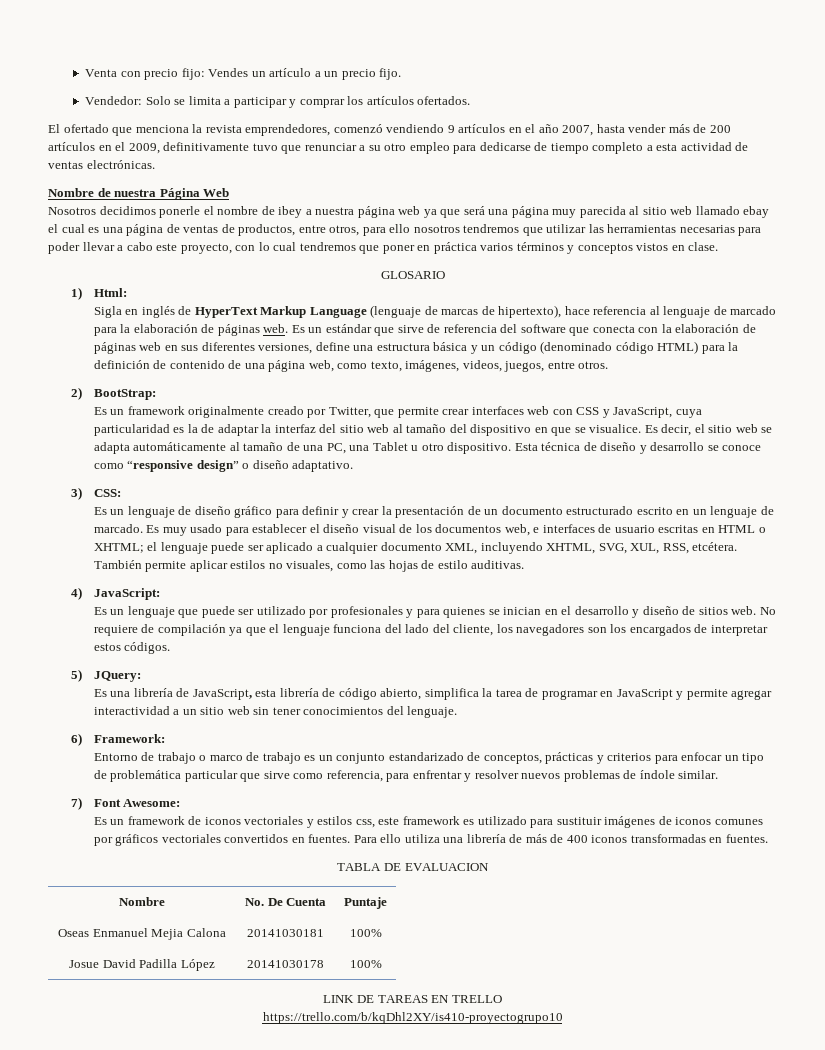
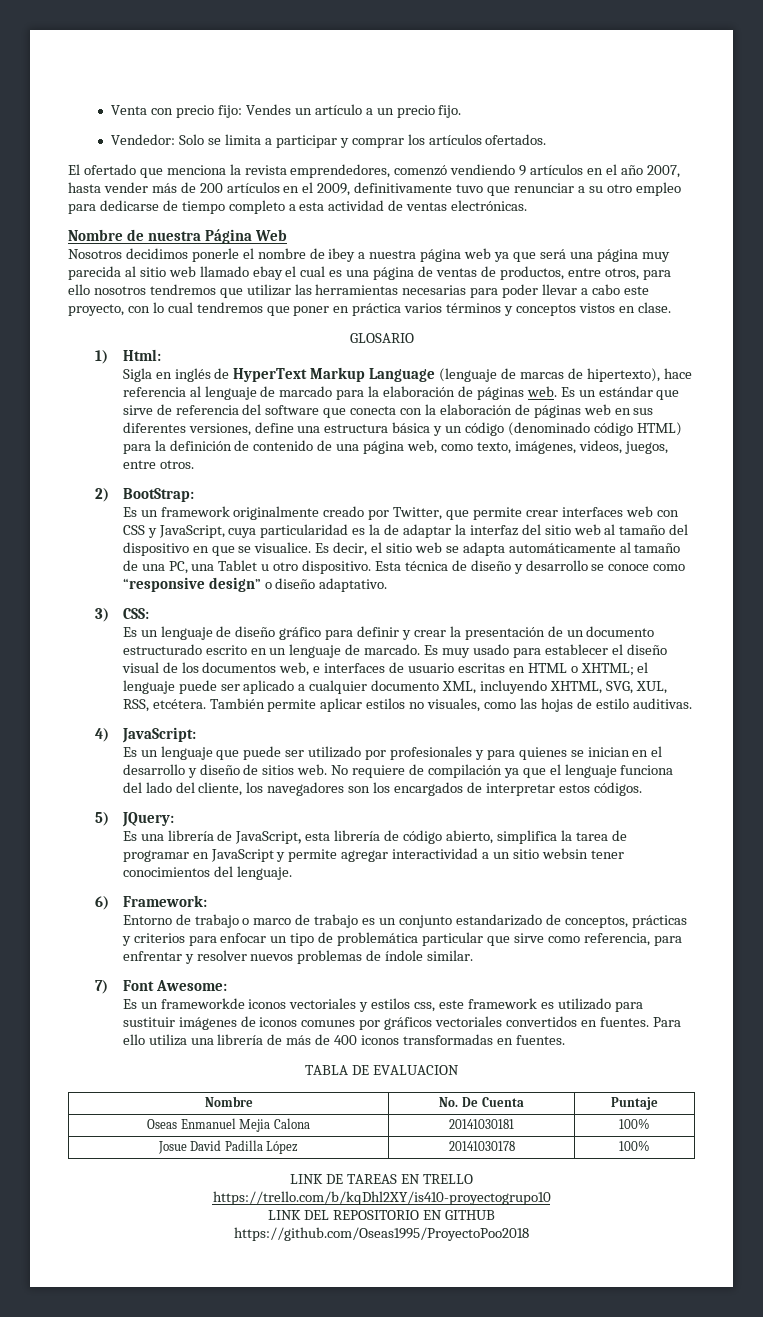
- Es una librería de JavaScript, esta librería de código abierto, simplifica la tarea de programar en JavaScript y permite agregar interactividad a un sitio web sin tener conocimientos del lenguaje.
+ Es una librería de JavaScript, esta librería de código abierto, simplifica la tarea de programar en JavaScript y permite agregar interactividad a un sitio websin tener conocimientos del lenguaje.
- Es un framework de iconos vectoriales y estilos css, este framework es utilizado para sustituir imágenes de iconos comunes por gráficos vectoriales convertidos en fuentes.
+ Es un frameworkde iconos vectoriales y estilos css, este framework es utilizado para sustituir imágenes de iconos comunes por gráficos vectoriales convertidos en fuentes.
+ LINK DEL REPOSITORIO EN GITHUB
+ https://github.com/Oseas1995/ProyectoPoo2018

